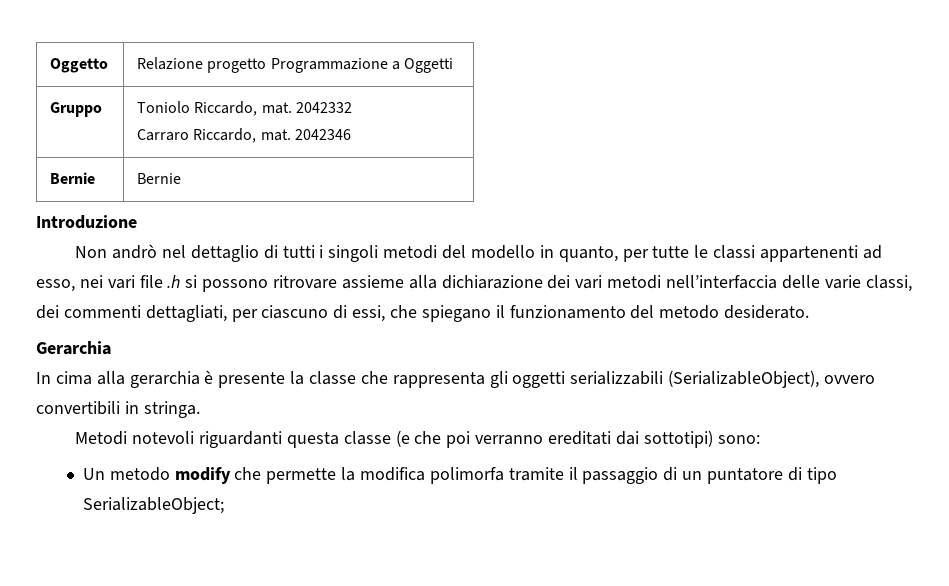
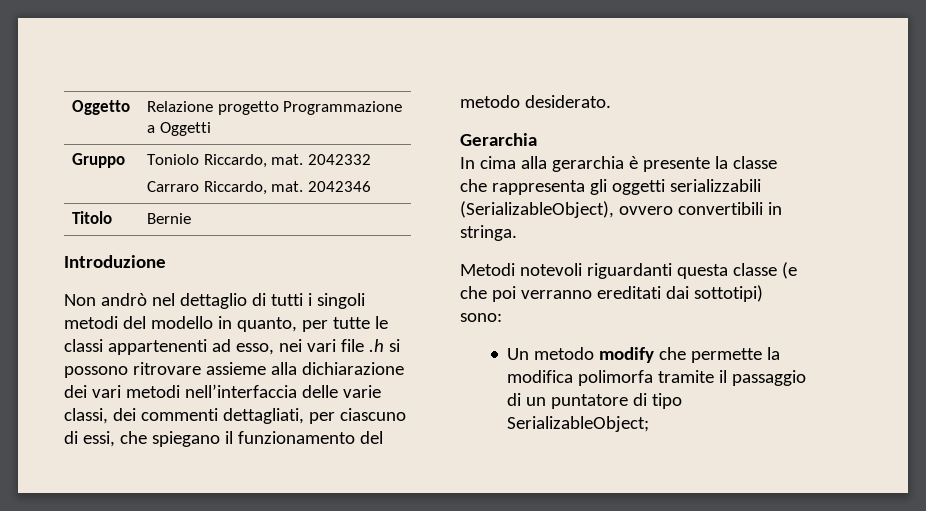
- Bernie | Bernie
+ Titolo | Bernie

